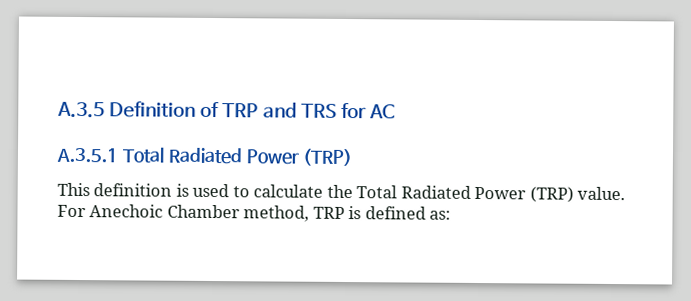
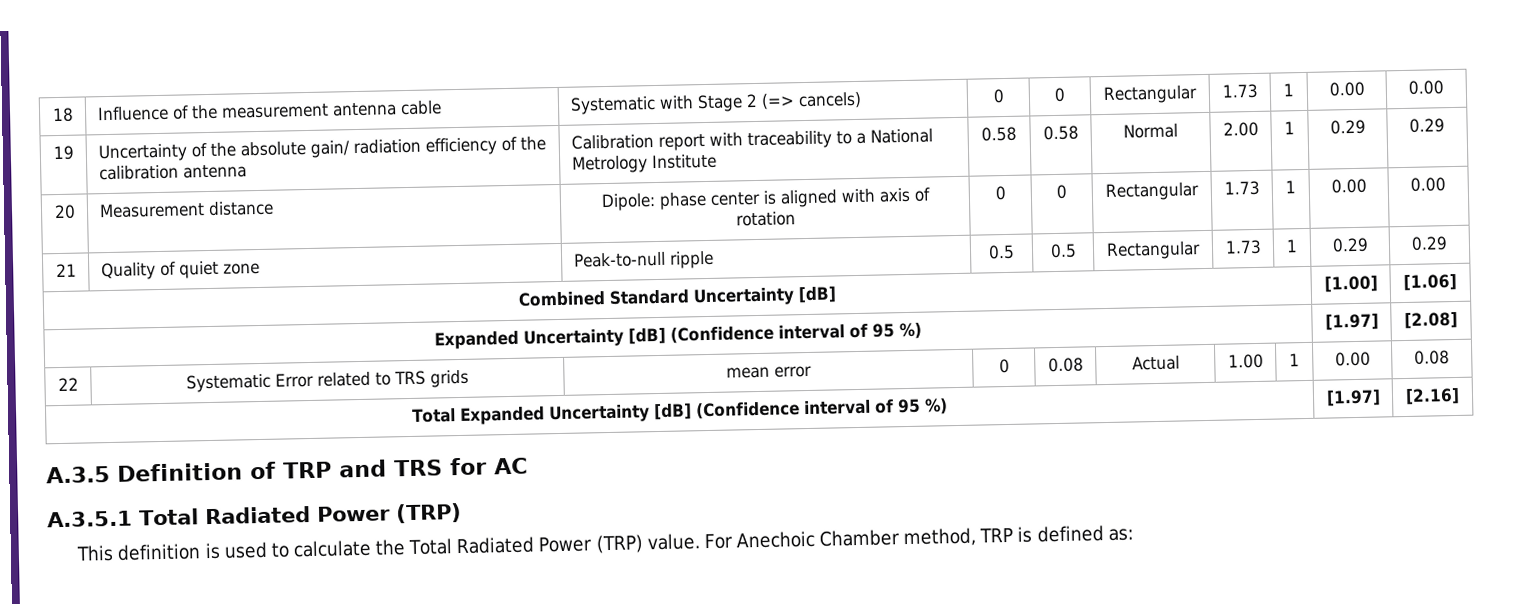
+ 18 | Influence of the measurement antenna cable | Systematic with Stage 2 (=> cancels) | 0 | 0 | Rectangular | 1.73 | 1 | 0.00 | 0.00
+ 19 | Uncertainty of the absolute gain/ radiation efficiency of the calibration antenna | Calibration report with traceability to a National Metrology Institute | 0.58 | 0.58 | Normal | 2.00 | 1 | 0.29 | 0.29
+ 20 | Measurement distance | Dipole: phase center is aligned with axis of rotation | 0 | 0 | Rectangular | 1.73 | 1 | 0.00 | 0.00
+ 21 | Quality of quiet zone | Peak-to-null ripple | 0.5 | 0.5 | Rectangular | 1.73 | 1 | 0.29 | 0.29
+ Combined Standard Uncertainty [dB] | [1.00] | [1.06]
+ Expanded Uncertainty [dB] (Confidence interval of 95 %) | [1.97] | [2.08]
+ 22 | Systematic Error related to TRS grids | mean error | 0 | 0.08 | Actual | 1.00 | 1 | 0.00 | 0.08
+ Total Expanded Uncertainty [dB] (Confidence interval of 95 %) | [1.97] | [2.16]

